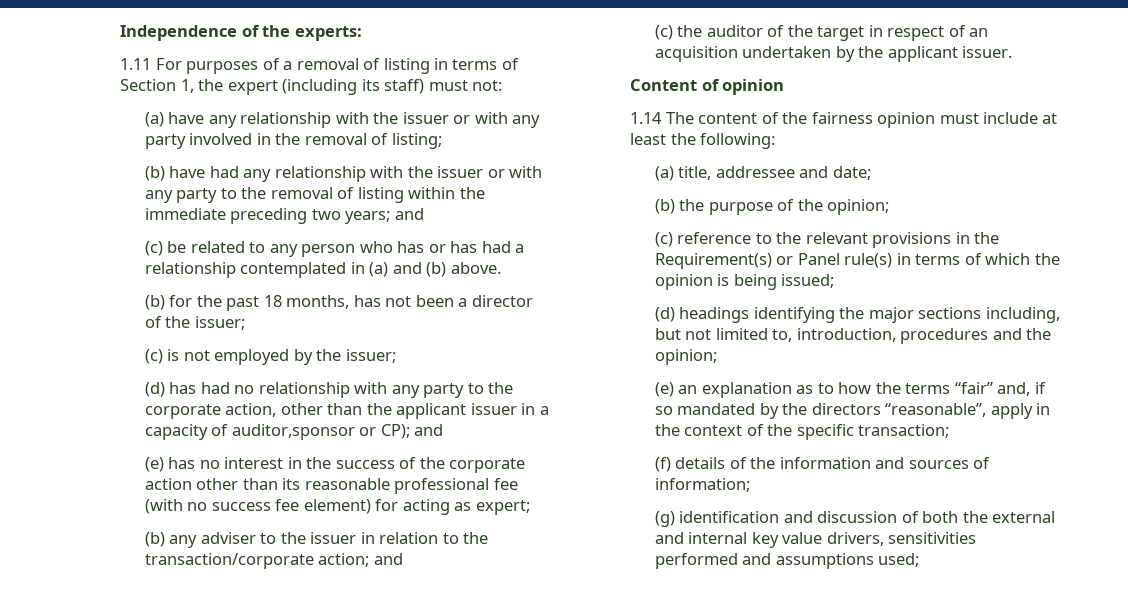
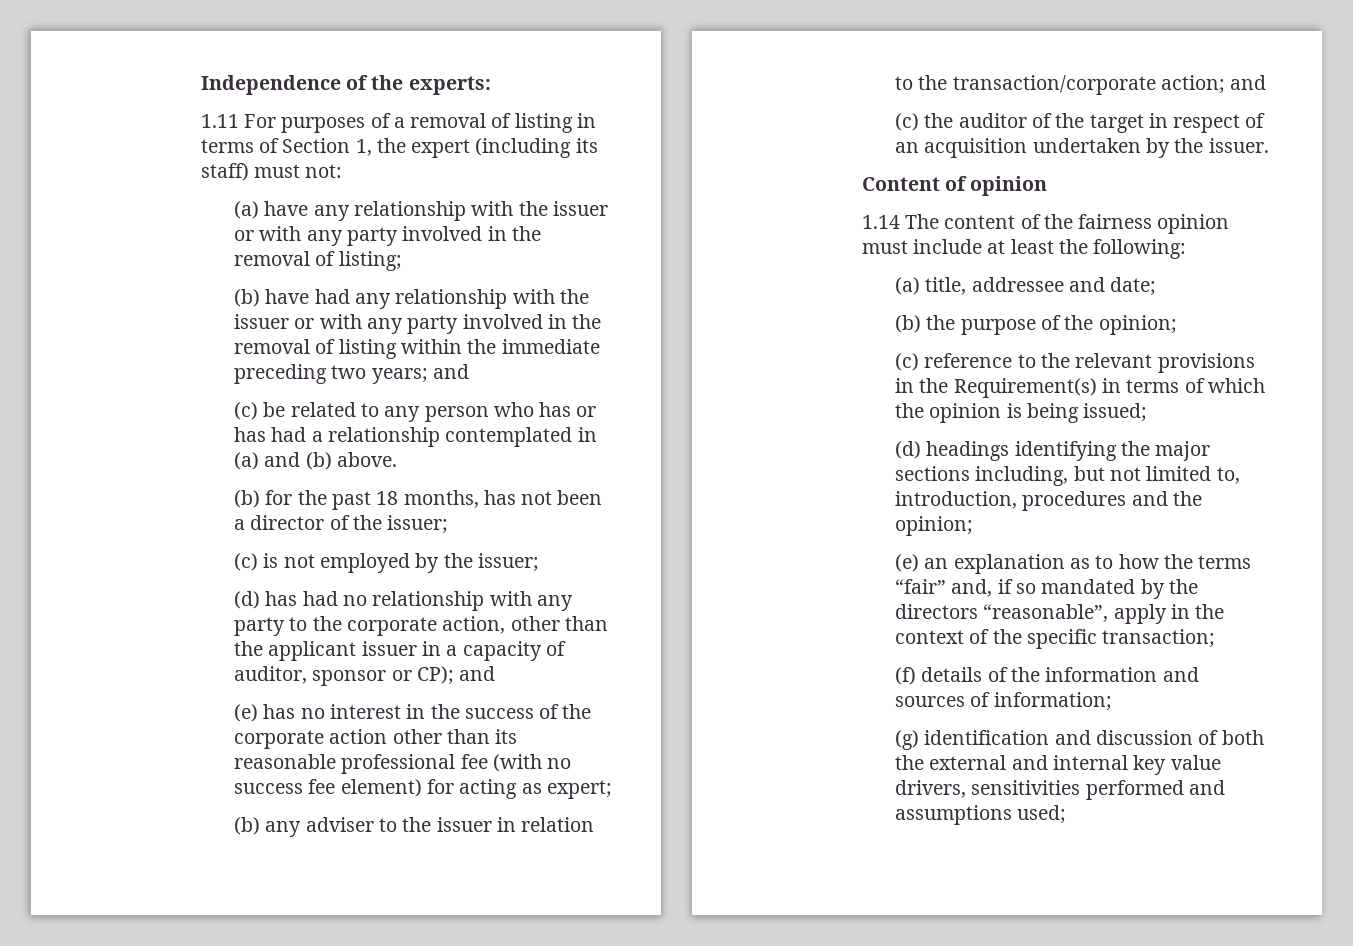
- (b) have had any relationship with the issuer or with any party to the removal of listing within the immediate preceding two years; and
+ (b) have had any relationship with the issuer or with any party involved in the removal of listing within the immediate preceding two years; and
- (d) has had no relationship with any party to the corporate action, other than the applicant issuer in a capacity of auditor,sponsor or CP); and
+ (d) has had no relationship with any party to the corporate action, other than the applicant issuer in a capacity of auditor, sponsor or CP); and
- (c) the auditor of the target in respect of an acquisition undertaken by the applicant issuer.
+ (c) the auditor of the target in respect of an acquisition undertaken by the issuer.
- (c) reference to the relevant provisions in the Requirement(s) or Panel rule(s) in terms of which the opinion is being issued;
+ (c) reference to the relevant provisions in the Requirement(s) in terms of which the opinion is being issued;

